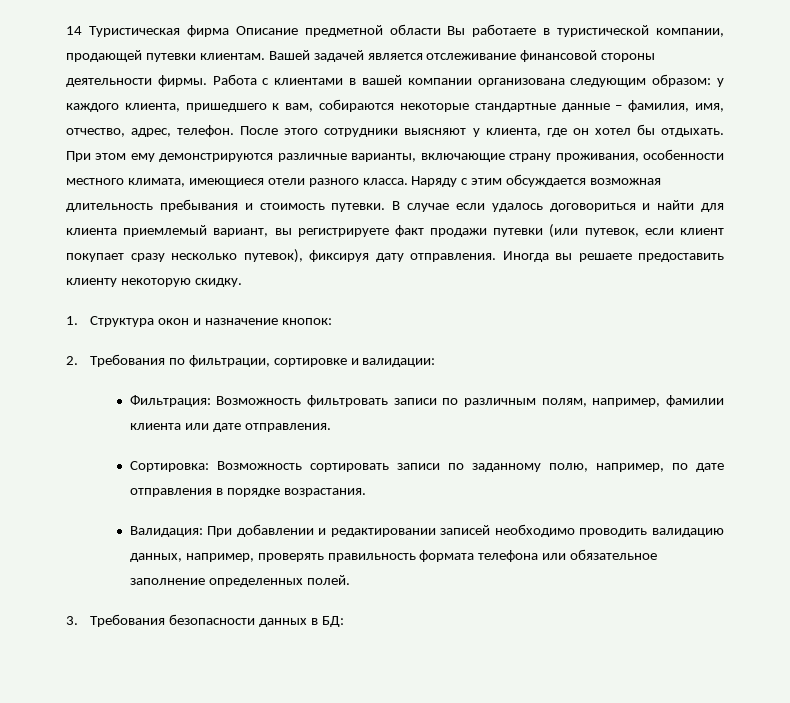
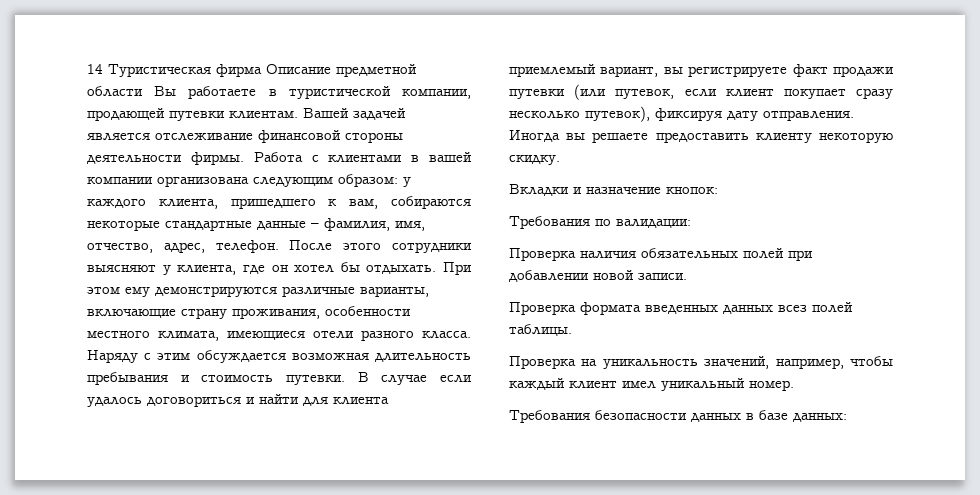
- 1. Структура окон и назначение кнопок:
+ Вкладки и назначение кнопок:
- 2. Требования по фильтрации, сортировке и валидации:
- Фильтрация: Возможность фильтровать записи по различным полям, например, фамилии клиента или дате отправления.
- Сортировка: Возможность сортировать записи по заданному полю, например, по дате отправления в порядке возрастания.
- Валидация: При добавлении и редактировании записей необходимо проводить валидацию данных, например, проверять правильность формата телефона или обязательное заполнение определенных полей.
- 3. Требования безопасности данных в БД:
+ Требования по валидации:
+ Проверка наличия обязательных полей при добавлении новой записи.
+ Проверка формата введенных данных всез полей таблицы.
+ Проверка на уникальность значений, например, чтобы каждый клиент имел уникальный номер.
+ Требования безопасности данных в базе данных:

